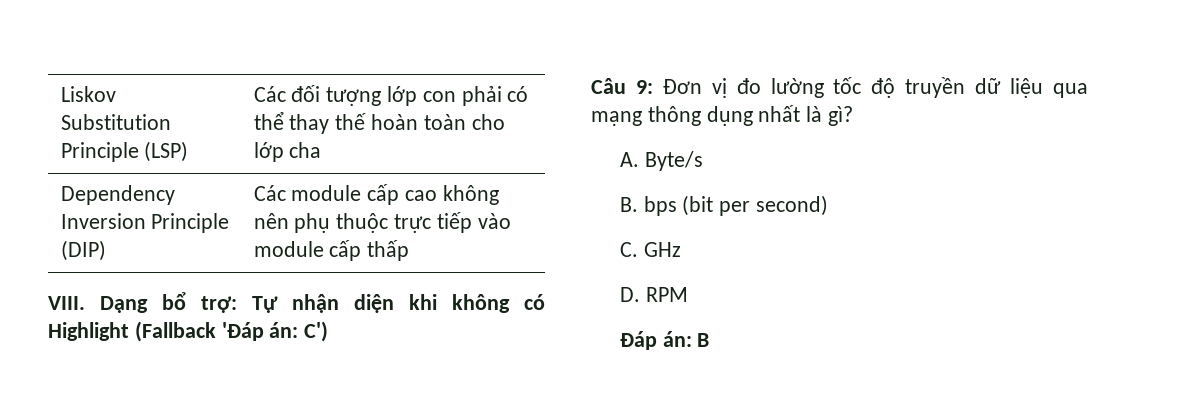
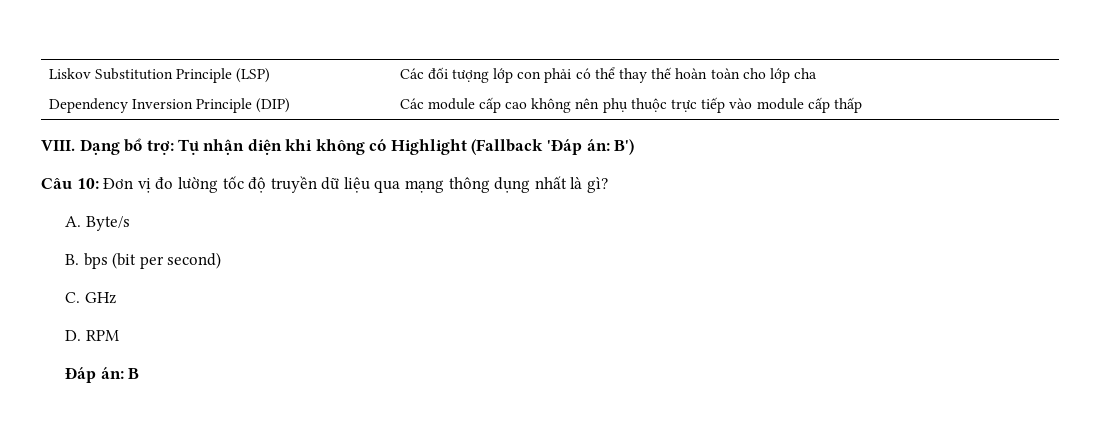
- Dạng bổ trợ: Tự nhận diện khi không có Highlight (Fallback 'Đáp án: C')
+ Dạng bổ trợ: Tự nhận diện khi không có Highlight (Fallback 'Đáp án: B')
- Câu 9: Đơn vị đo lường tốc độ truyền dữ liệu qua mạng thông dụng nhất là gì?
+ Câu 10: Đơn vị đo lường tốc độ truyền dữ liệu qua mạng thông dụng nhất là gì?

